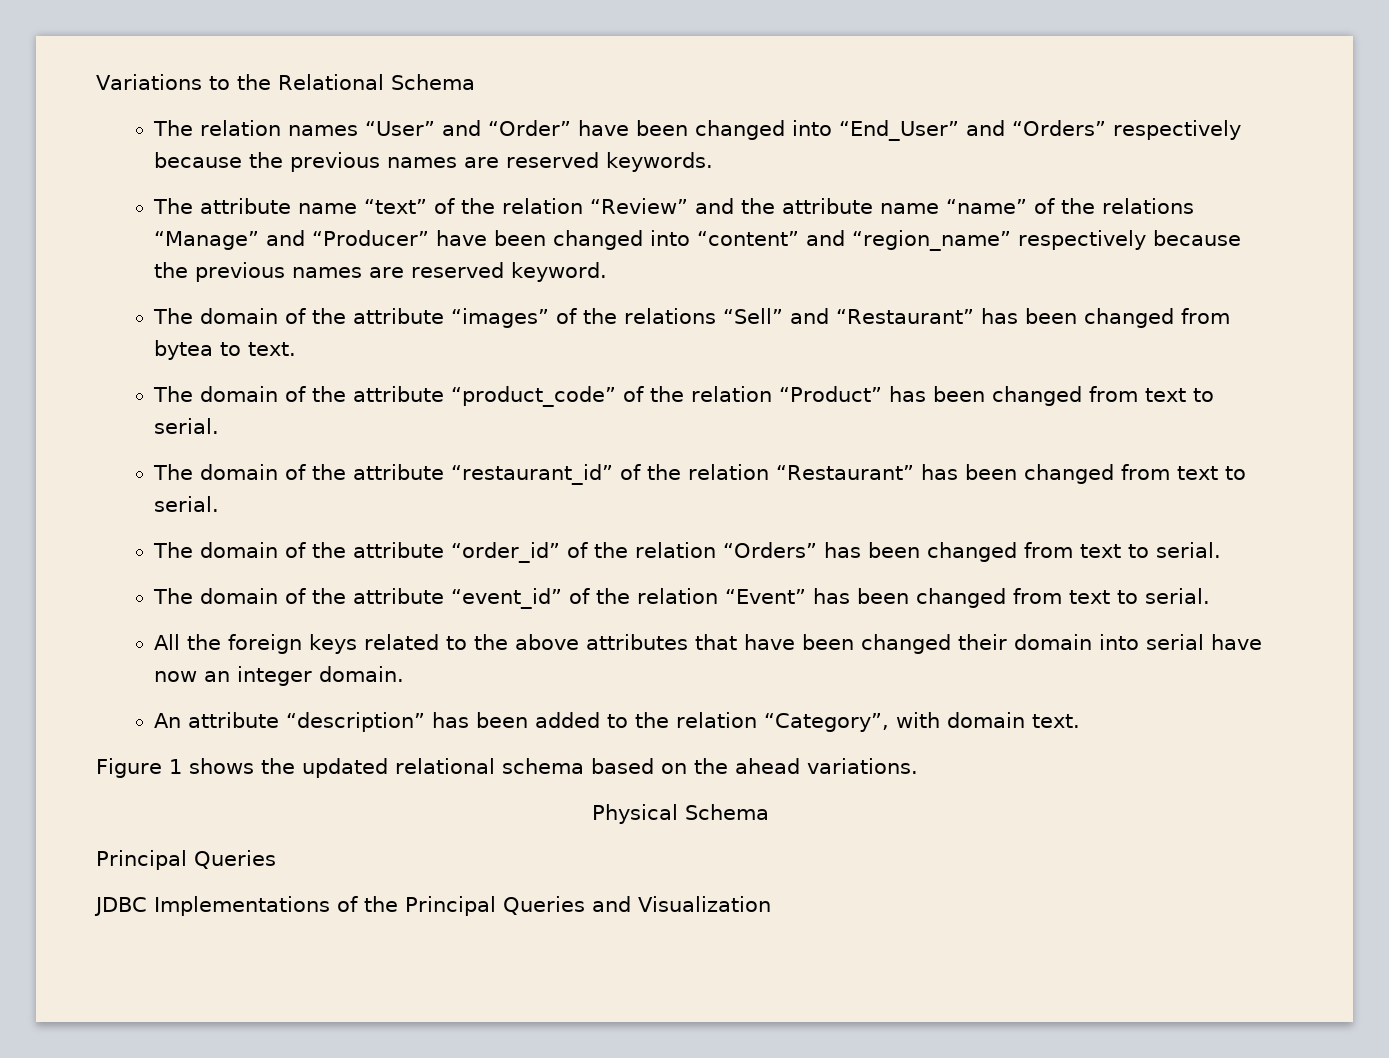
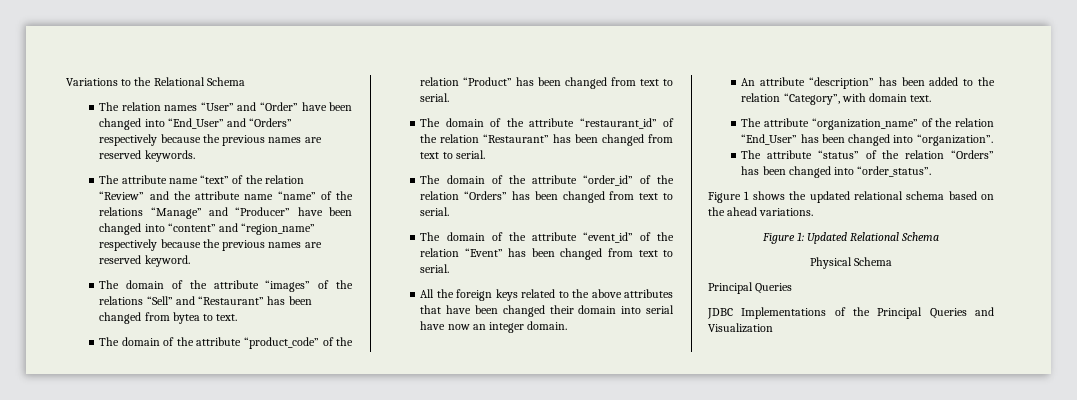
+ The attribute “organization_name” of the relation “End_User” has been changed into “organization”.
+ The attribute “status” of the relation “Orders” has been changed into “order_status”.
+ Figure 1: Updated Relational Schema

